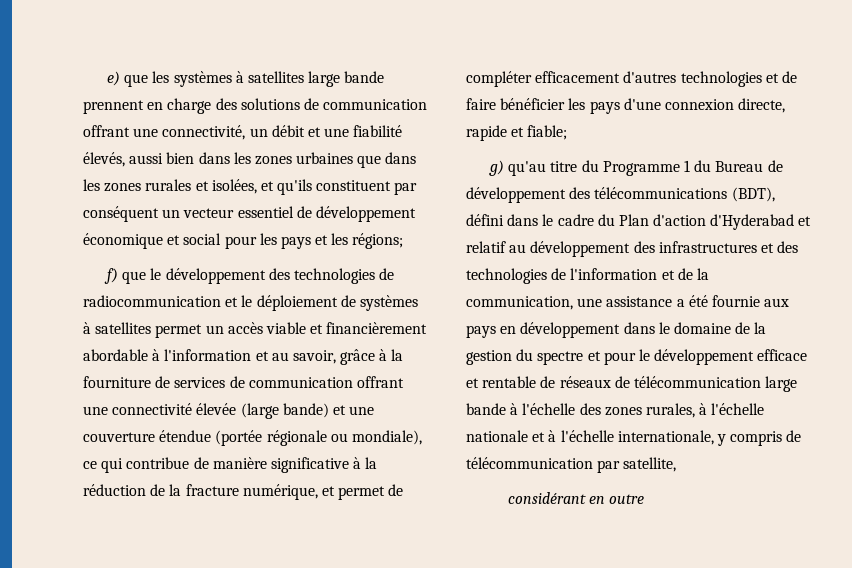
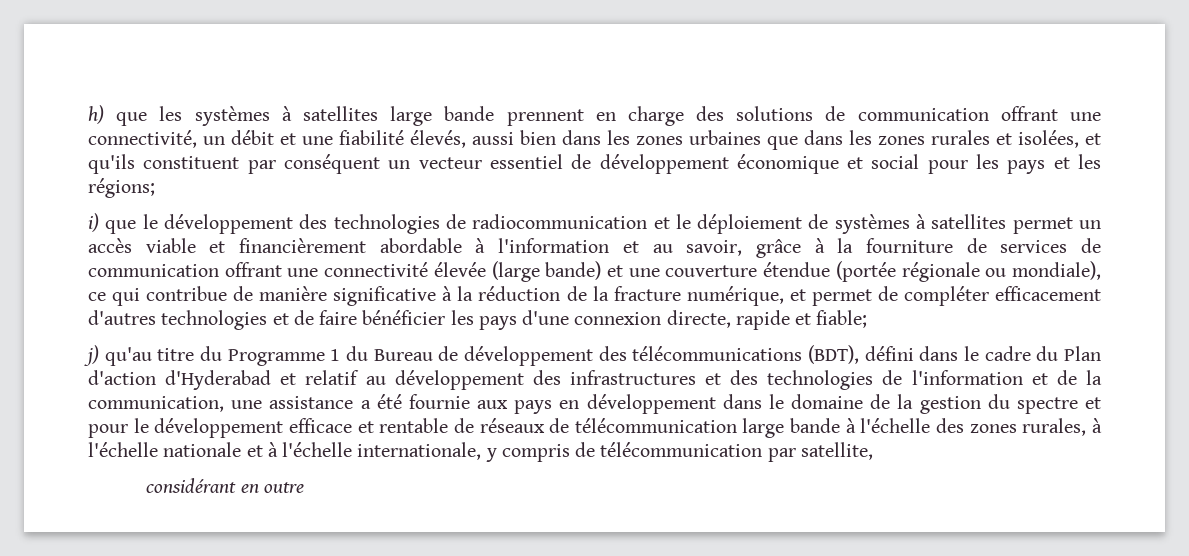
- e) que les systèmes à satellites large bande prennent en charge des solutions de communication offrant une connectivité, un débit et une fiabilité élevés, aussi bien dans les zones urbaines que dans les zones rurales et isolées, et qu'ils constituent par conséquent un vecteur essentiel de développement économique et social pour les pays et les régions;
+ h) que les systèmes à satellites large bande prennent en charge des solutions de communication offrant une connectivité, un débit et une fiabilité élevés, aussi bien dans les zones urbaines que dans les zones rurales et isolées, et qu'ils constituent par conséquent un vecteur essentiel de développement économique et social pour les pays et les régions;
- f) que le développement des technologies de radiocommunication et le déploiement de systèmes à satellites permet un accès viable et financièrement abordable à l'information et au savoir, grâce à la fourniture de services de communication offrant une connectivité élevée (large bande) et une couverture étendue (portée régionale ou mondiale), ce qui contribue de manière significative à la réduction de la fracture numérique, et permet de compléter efficacement d'autres technologies et de faire bénéficier les pays d'une connexion directe, rapide et fiable;
+ i) que le développement des technologies de radiocommunication et le déploiement de systèmes à satellites permet un accès viable et financièrement abordable à l'information et au savoir, grâce à la fourniture de services de communication offrant une connectivité élevée (large bande) et une couverture étendue (portée régionale ou mondiale), ce qui contribue de manière significative à la réduction de la fracture numérique, et permet de compléter efficacement d'autres technologies et de faire bénéficier les pays d'une connexion directe, rapide et fiable;
- g) qu'au titre du Programme 1 du Bureau de développement des télécommunications (BDT), défini dans le cadre du Plan d'action d'Hyderabad et relatif au développement des infrastructures et des technologies de l'information et de la communication, une assistance a été fournie aux pays en développement dans le domaine de la gestion du spectre et pour le développement efficace et rentable de réseaux de télécommunication large bande à l'échelle des zones rurales, à l'échelle nationale et à l'échelle internationale, y compris de télécommunication par satellite,
+ j) qu'au titre du Programme 1 du Bureau de développement des télécommunications (BDT), défini dans le cadre du Plan d'action d'Hyderabad et relatif au développement des infrastructures et des technologies de l'information et de la communication, une assistance a été fournie aux pays en développement dans le domaine de la gestion du spectre et pour le développement efficace et rentable de réseaux de télécommunication large bande à l'échelle des zones rurales, à l'échelle nationale et à l'échelle internationale, y compris de télécommunication par satellite,

